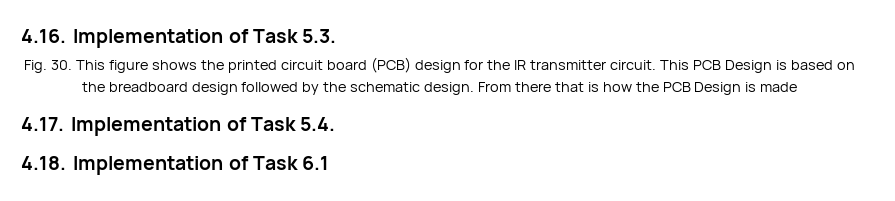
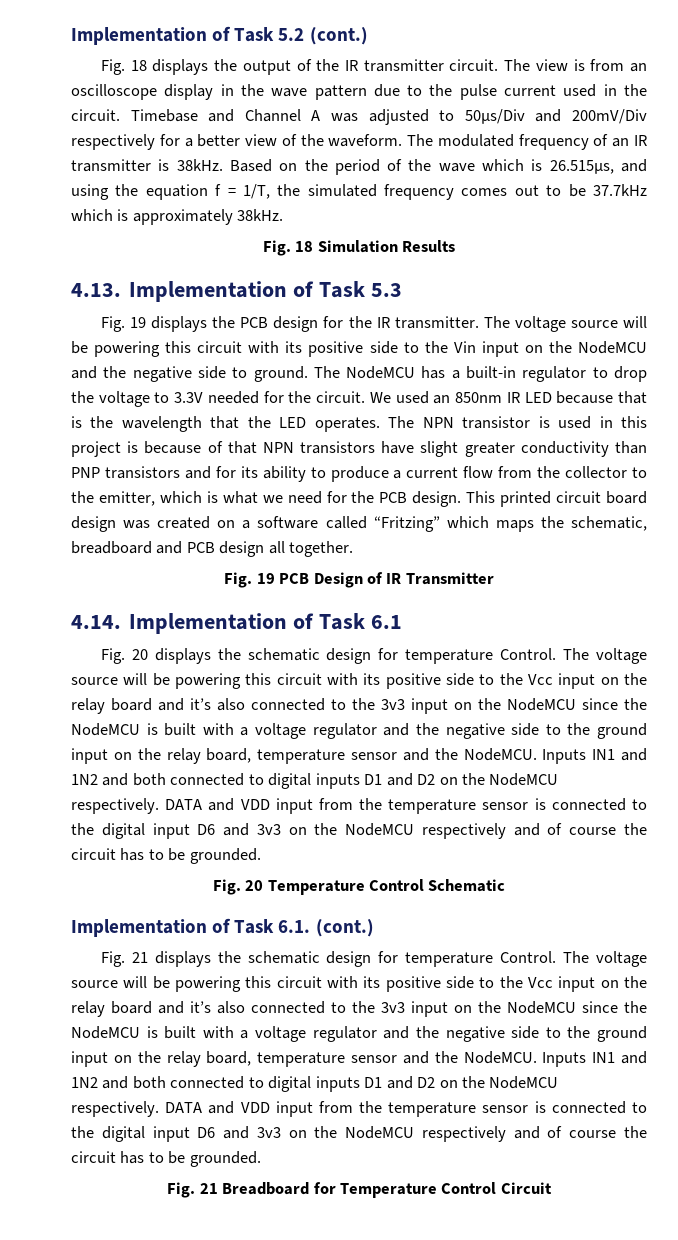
- 4.16. Implementation of Task 5.3.
- Fig. 30. This figure shows the printed circuit board (PCB) design for the IR transmitter circuit. This PCB Design is based on the breadboard design followed by the schematic design. From there that is how the PCB Design is made
- 4.17. Implementation of Task 5.4.
- 4.18. Implementation of Task 6.1
+ Implementation of Task 5.2 (cont.)
+ Fig. 18 displays the output of the IR transmitter circuit. The view is from an oscilloscope display in the wave pattern due to the pulse current used in the circuit. Timebase and Channel A was adjusted to 50μs/Div and 200mV/Div respectively for a better view of the waveform. The modulated frequency of an IR transmitter is 38kHz. Based on the period of the wave which is 26.515μs, and using the equation f = 1/T, the simulated frequency comes out to be 37.7kHz which is approximately 38kHz.
+ Fig. 18 Simulation Results
+ 4.13. Implementation of Task 5.3
+ Fig. 19 displays the PCB design for the IR transmitter. The voltage source will be powering this circuit with its positive side to the Vin input on the NodeMCU and the negative side to ground. The NodeMCU has a built-in regulator to drop the voltage to 3.3V needed for the circuit. We used an 850nm IR LED because that is the wavelength that the LED operates. The NPN transistor is used in this project is because of that NPN transistors have slight greater conductivity than PNP transistors and for its ability to produce a current flow from the collector to the emitter, which is what we need for the PCB design. This printed circuit board design was created on a software called “Fritzing” which maps the schematic, breadboard and PCB design all together.
+ Fig. 19 PCB Design of IR Transmitter
+ 4.14. Implementation of Task 6.1
+ Fig. 20 displays the schematic design for temperature Control. The voltage source will be powering this circuit with its positive side to the Vcc input on the relay board and it’s also connected to the 3v3 input on the NodeMCU since the NodeMCU is built with a voltage regulator and the negative side to the ground input on the relay board, temperature sensor and the NodeMCU. Inputs IN1 and 1N2 and both connected to digital inputs D1 and D2 on the NodeMCU respectively. DATA and VDD input from the temperature sensor is connected to the digital input D6 and 3v3 on the NodeMCU respectively and of course the circuit has to be grounded.
+ Fig. 20 Temperature Control Schematic
+ Implementation of Task 6.1. (cont.)
+ Fig. 21 displays the schematic design for temperature Control. The voltage source will be powering this circuit with its positive side to the Vcc input on the relay board and it’s also connected to the 3v3 input on the NodeMCU since the NodeMCU is built with a voltage regulator and the negative side to the ground input on the relay board, temperature sensor and the NodeMCU. Inputs IN1 and 1N2 and both connected to digital inputs D1 and D2 on the NodeMCU respectively. DATA and VDD input from the temperature sensor is connected to the digital input D6 and 3v3 on the NodeMCU respectively and of course the circuit has to be grounded.
+ Fig. 21 Breadboard for Temperature Control Circuit

